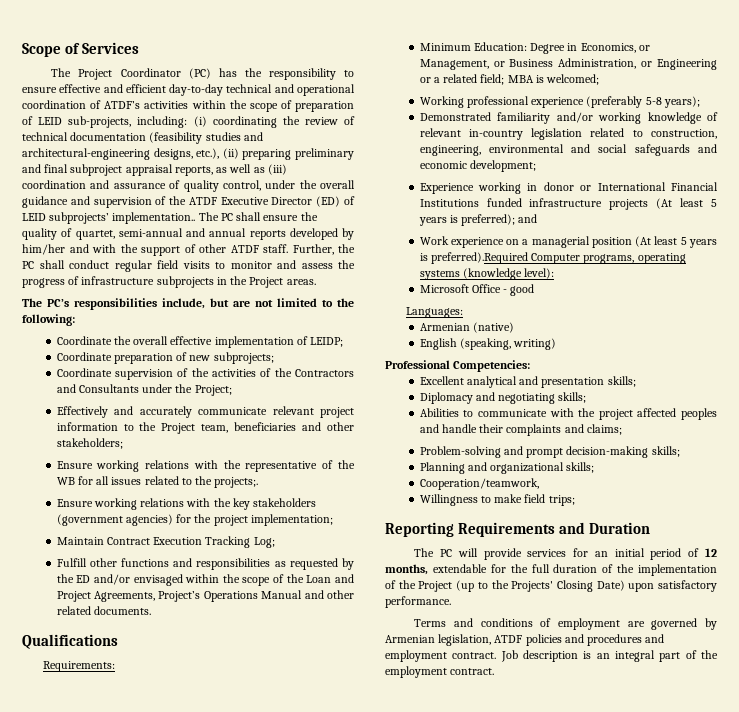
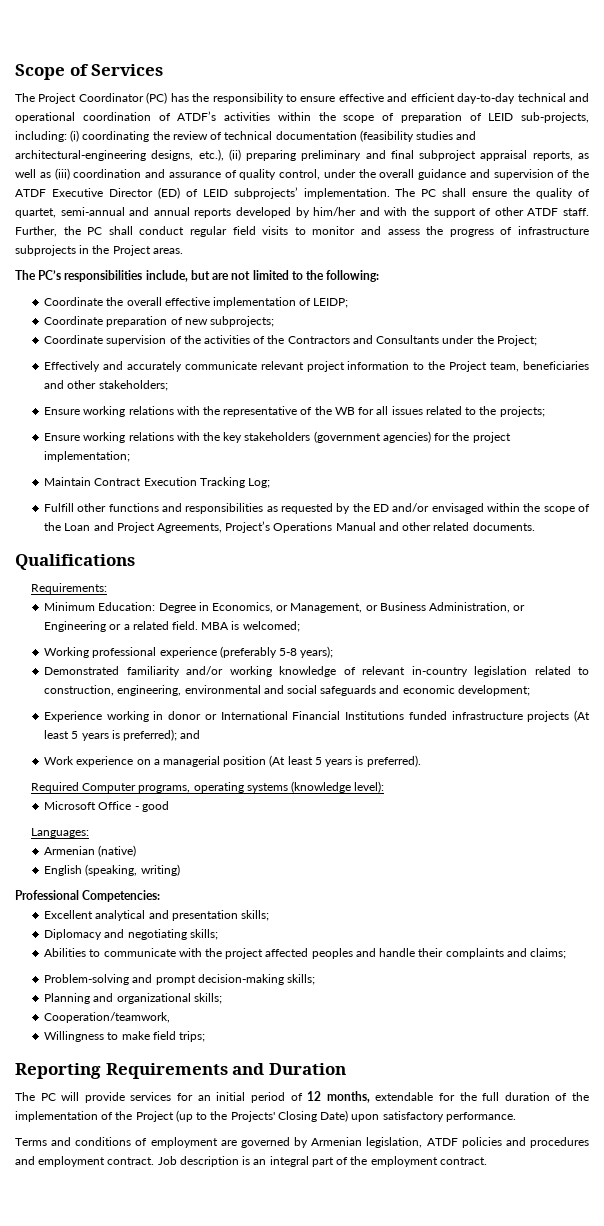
- (i) coordinating the review of technical documentation (feasibility studies and architectural-engineering designs, etc.), (ii) preparing preliminary and final subproject appraisal reports, as well as (iii) coordination and assurance of quality control, under the overall guidance and supervision of the ATDF Executive Director (ED) of LEID subprojects’ implementation..
+ (i) coordinating the review of technical documentation (feasibility studies and architectural-engineering designs, etc.), (ii) preparing preliminary and final subproject appraisal reports, as well as (iii) coordination and assurance of quality control, under the overall guidance and supervision of the ATDF Executive Director (ED) of LEID subprojects’ implementation.
- Ensure working relations with the representative of the WB for all issues related to the projects;.
+ Ensure working relations with the representative of the WB for all issues related to the projects;
- Minimum Education: Degree in Economics, or Management, or Business Administration, or Engineering or a related field; MBA is welcomed;
+ Minimum Education: Degree in Economics, or Management, or Business Administration, or Engineering or a related field. MBA is welcomed;
- Work experience on a managerial position (At least 5 years is preferred).Required Computer programs, operating systems (knowledge level):
+ Work experience on a managerial position (At least 5 years is preferred).
+ Required Computer programs, operating systems (knowledge level):

